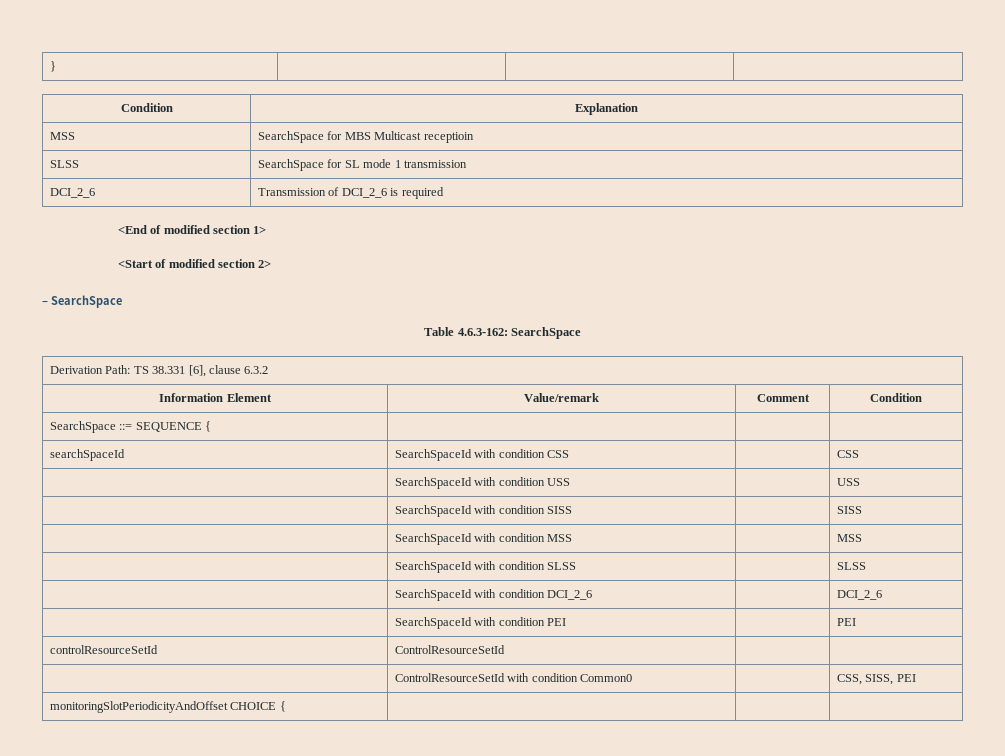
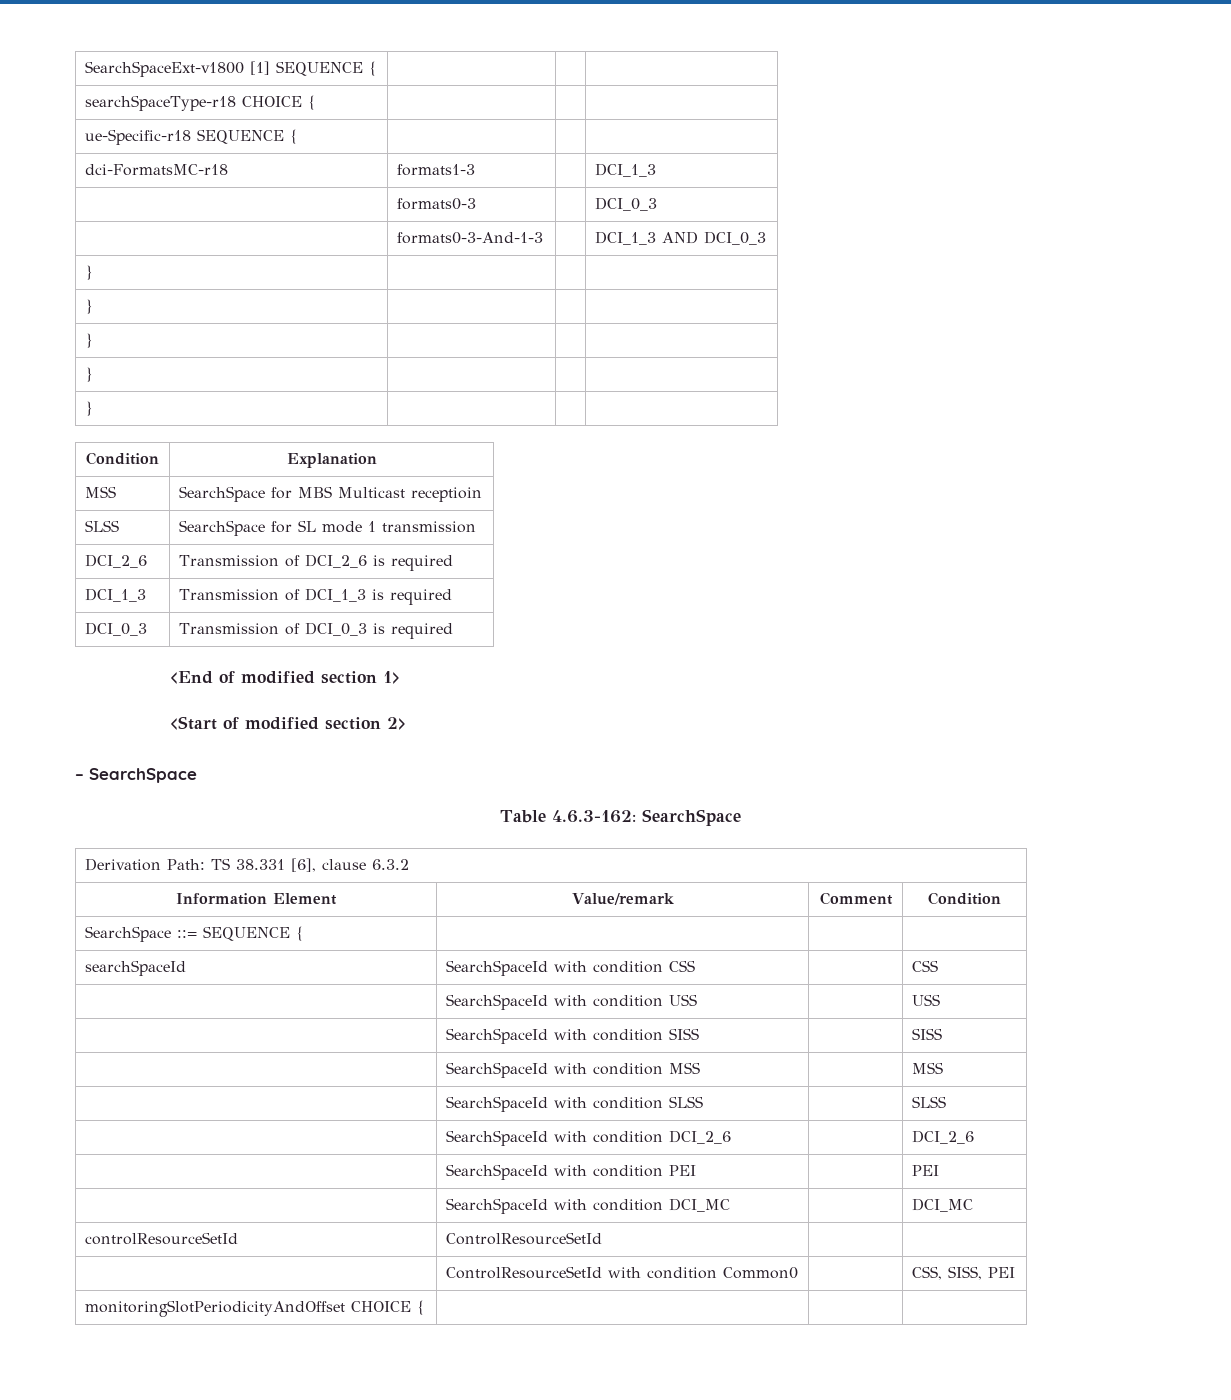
+ SearchSpaceExt-v1800 [1] SEQUENCE { | | |
+ searchSpaceType-r18 CHOICE { | | |
+ ue-Specific-r18 SEQUENCE { | | |
+ dci-FormatsMC-r18 | formats1-3 | | DCI_1_3
+ | formats0-3 | | DCI_0_3
+ | formats0-3-And-1-3 | | DCI_1_3 AND DCI_0_3
+ } | | |
+ } | | |
+ } | | |
+ } | | |
+ DCI_1_3 | Transmission of DCI_1_3 is required
+ DCI_0_3 | Transmission of DCI_0_3 is required
+ | SearchSpaceId with condition DCI_MC | | DCI_MC

